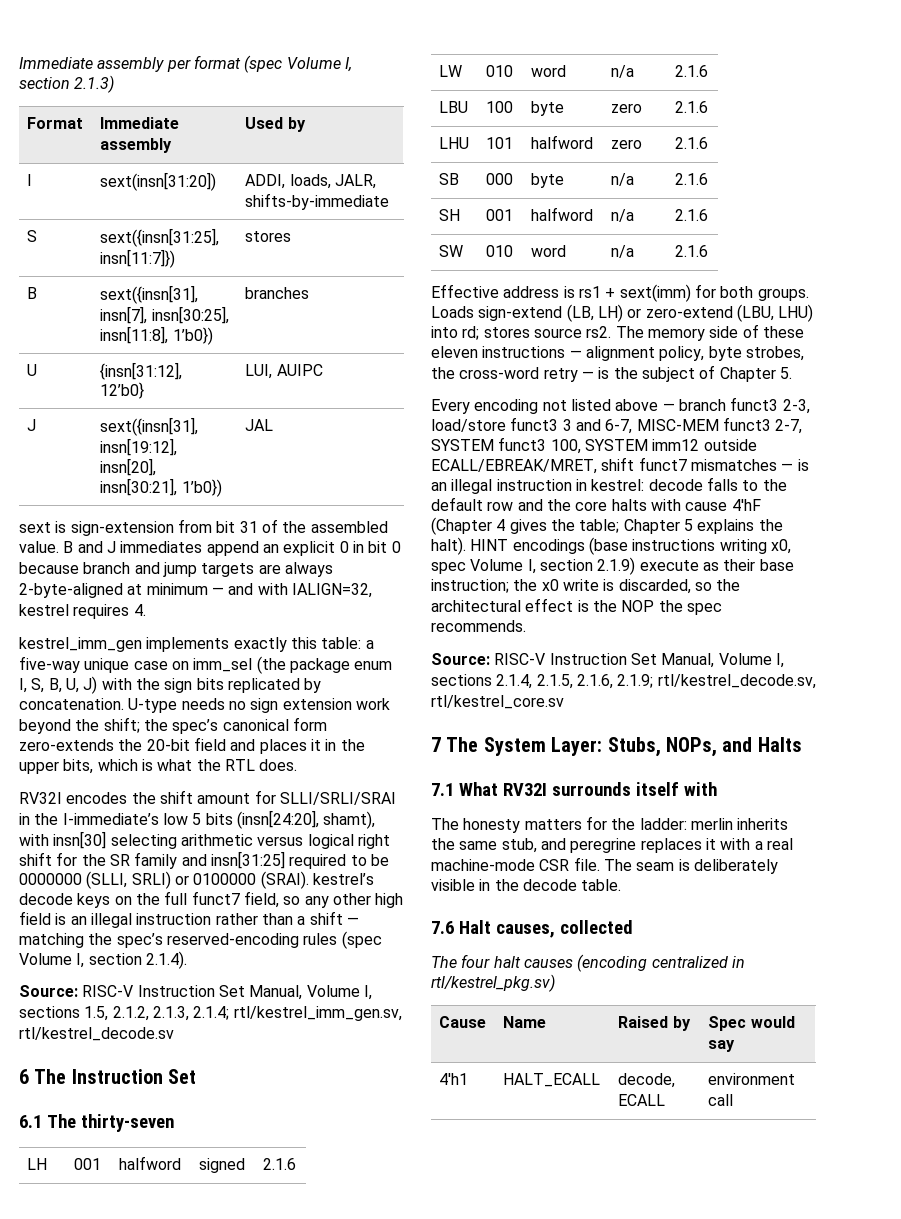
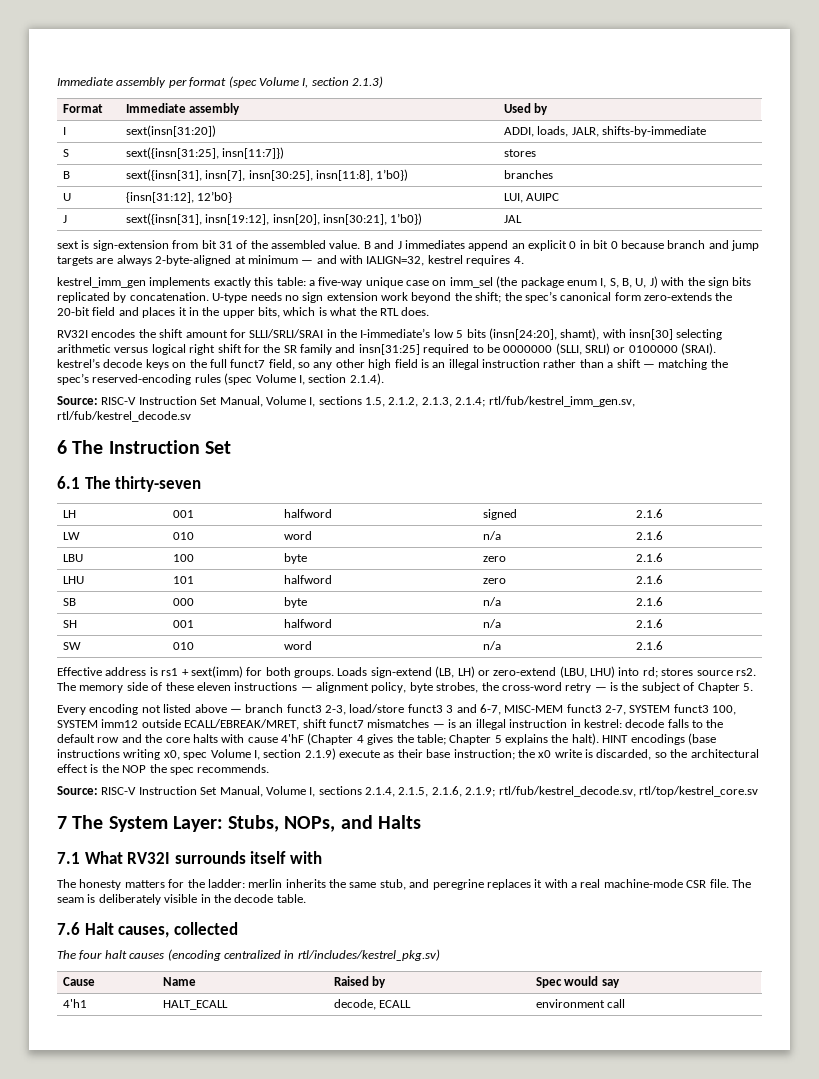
- Source: RISC-V Instruction Set Manual, Volume I, sections 1.5, 2.1.2, 2.1.3, 2.1.4; rtl/kestrel_imm_gen.sv, rtl/kestrel_decode.sv
+ Source: RISC-V Instruction Set Manual, Volume I, sections 1.5, 2.1.2, 2.1.3, 2.1.4; rtl/fub/kestrel_imm_gen.sv, rtl/fub/kestrel_decode.sv
- Source: RISC-V Instruction Set Manual, Volume I, sections 2.1.4, 2.1.5, 2.1.6, 2.1.9; rtl/kestrel_decode.sv, rtl/kestrel_core.sv
+ Source: RISC-V Instruction Set Manual, Volume I, sections 2.1.4, 2.1.5, 2.1.6, 2.1.9; rtl/fub/kestrel_decode.sv, rtl/top/kestrel_core.sv
- The four halt causes (encoding centralized in rtl/kestrel_pkg.sv)
+ The four halt causes (encoding centralized in rtl/includes/kestrel_pkg.sv)

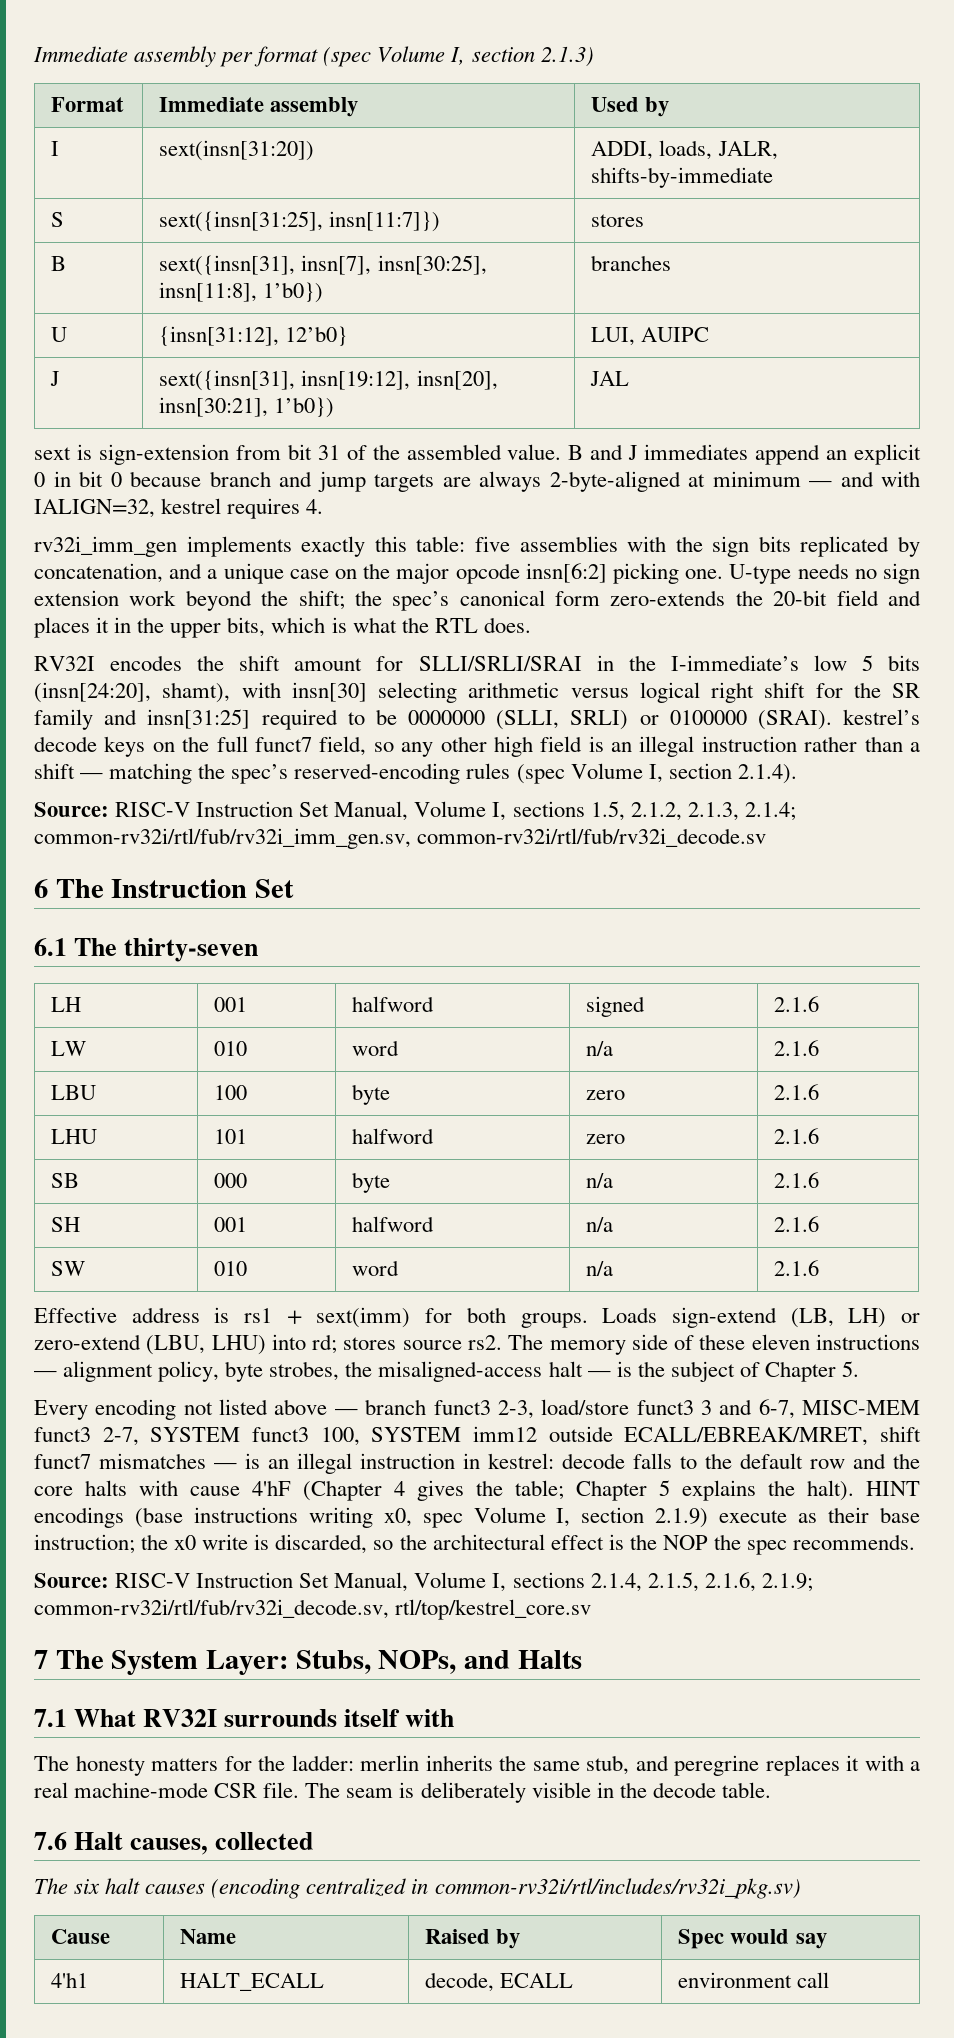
- kestrel_imm_gen implements exactly this table: a five-way unique case on imm_sel (the package enum I, S, B, U, J) with the sign bits replicated by concatenation.
+ rv32i_imm_gen implements exactly this table: five assemblies with the sign bits replicated by concatenation, and a unique case on the major opcode insn[6:2] picking one.
- Source: RISC-V Instruction Set Manual, Volume I, sections 1.5, 2.1.2, 2.1.3, 2.1.4; rtl/fub/kestrel_imm_gen.sv, rtl/fub/kestrel_decode.sv
+ Source: RISC-V Instruction Set Manual, Volume I, sections 1.5, 2.1.2, 2.1.3, 2.1.4; common-rv32i/rtl/fub/rv32i_imm_gen.sv, common-rv32i/rtl/fub/rv32i_decode.sv
- The memory side of these eleven instructions — alignment policy, byte strobes, the cross-word retry — is the subject of Chapter 5.
+ The memory side of these eleven instructions — alignment policy, byte strobes, the misaligned-access halt — is the subject of Chapter 5.
- Source: RISC-V Instruction Set Manual, Volume I, sections 2.1.4, 2.1.5, 2.1.6, 2.1.9; rtl/fub/kestrel_decode.sv, rtl/top/kestrel_core.sv
+ Source: RISC-V Instruction Set Manual, Volume I, sections 2.1.4, 2.1.5, 2.1.6, 2.1.9; common-rv32i/rtl/fub/rv32i_decode.sv, rtl/top/kestrel_core.sv
- The four halt causes (encoding centralized in rtl/includes/kestrel_pkg.sv)
+ The six halt causes (encoding centralized in common-rv32i/rtl/includes/rv32i_pkg.sv)

